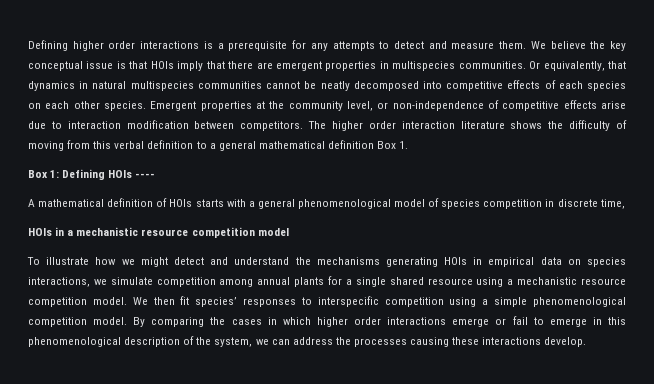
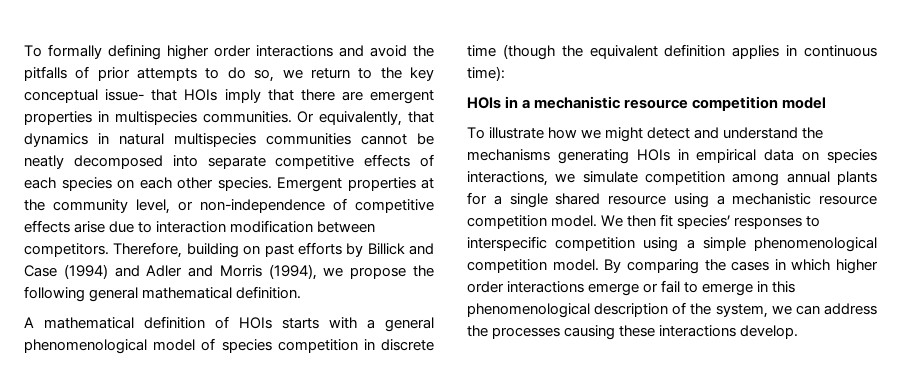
- Defining higher order interactions is a prerequisite for any attempts to detect and measure them. We believe the key conceptual issue is that HOIs imply that there are emergent properties in multispecies communities.
+ To formally defining higher order interactions and avoid the pitfalls of prior attempts to do so, we return to the key conceptual issue- that HOIs imply that there are emergent properties in multispecies communities.
- Or equivalently, that dynamics in natural multispecies communities cannot be neatly decomposed into competitive effects of each species on each other species.
+ Or equivalently, that dynamics in natural multispecies communities cannot be neatly decomposed into separate competitive effects of each species on each other species.
- The higher order interaction literature shows the difficulty of moving from this verbal definition to a general mathematical definition Box 1.
- Box 1: Defining HOIs ----
+ Therefore, building on past efforts by Billick and Case (1994) and Adler and Morris (1994), we propose the following general mathematical definition.
- A mathematical definition of HOIs starts with a general phenomenological model of species competition in discrete time,
+ A mathematical definition of HOIs starts with a general phenomenological model of species competition in discrete time (though the equivalent definition applies in continuous time):

